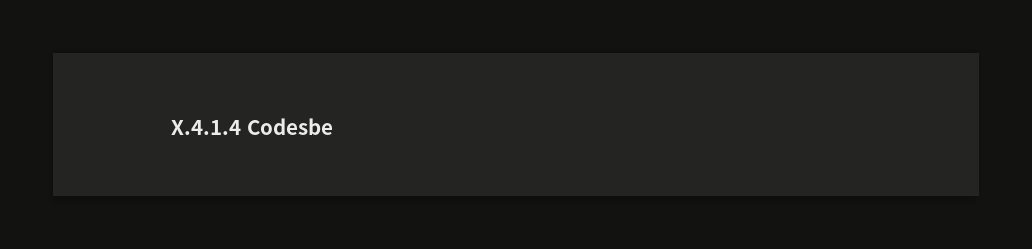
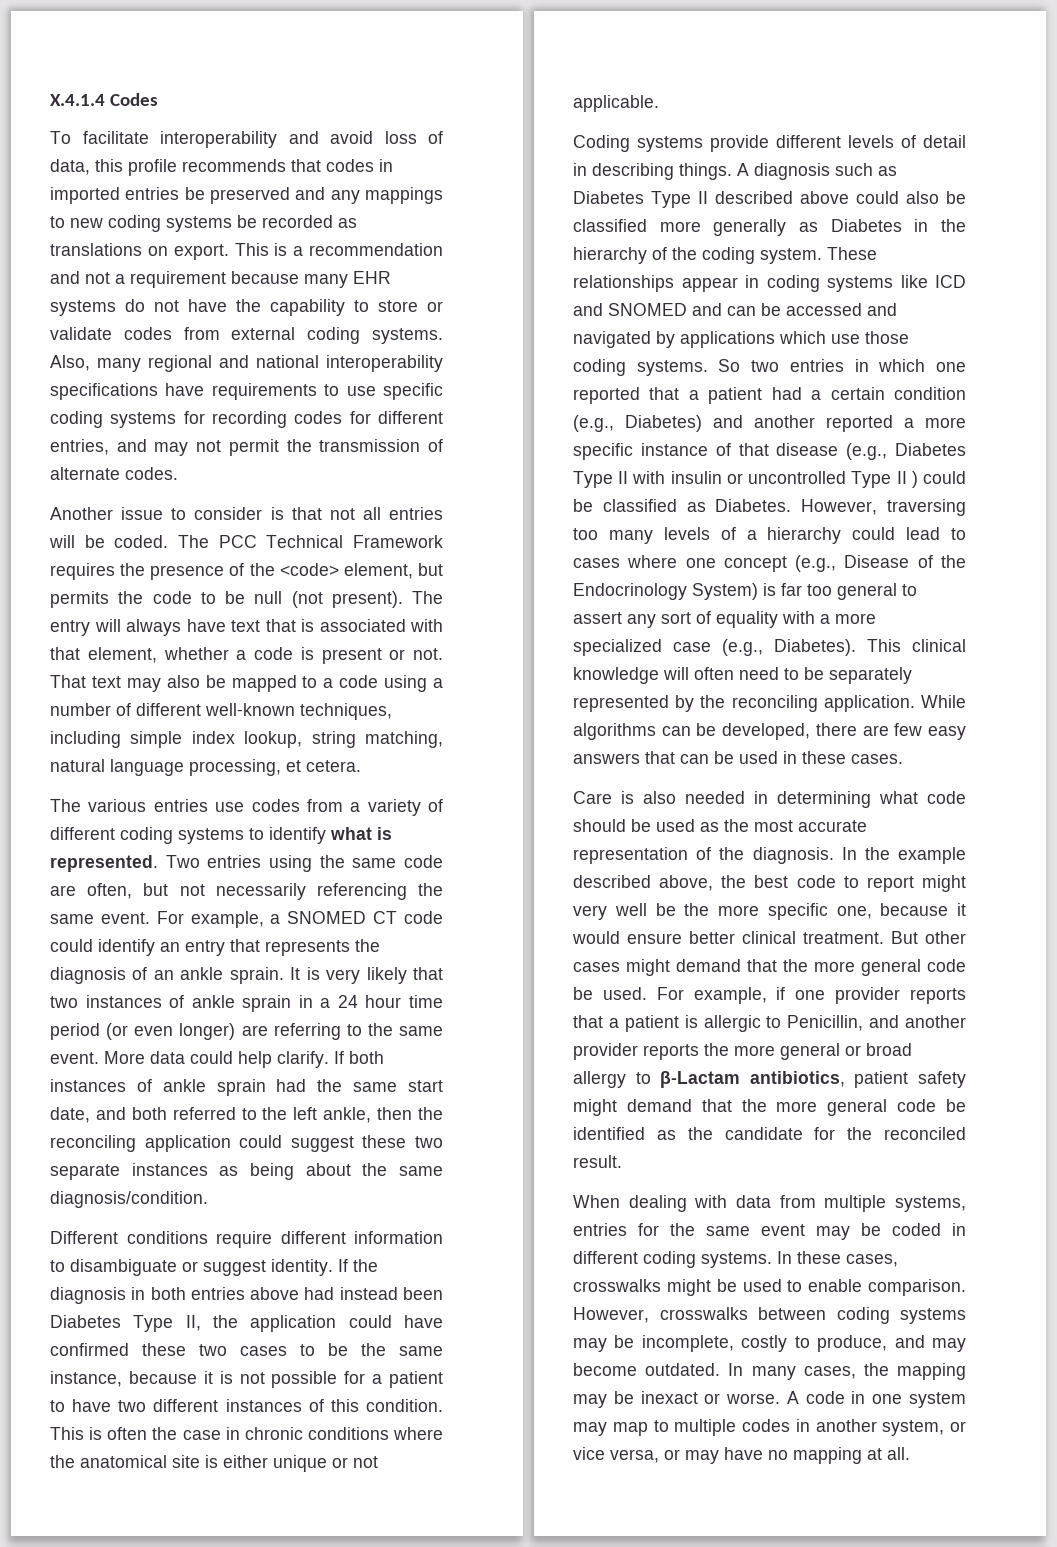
- X.4.1.4 Codesbe
+ X.4.1.4 Codes
+ To facilitate interoperability and avoid loss of data, this profile recommends that codes in imported entries be preserved and any mappings to new coding systems be recorded as translations on export. This is a recommendation and not a requirement because many EHR systems do not have the capability to store or validate codes from external coding systems. Also, many regional and national interoperability specifications have requirements to use specific coding systems for recording codes for different entries, and may not permit the transmission of alternate codes.
+ Another issue to consider is that not all entries will be coded. The PCC Technical Framework requires the presence of the <code> element, but permits the code to be null (not present). The entry will always have text that is associated with that element, whether a code is present or not. That text may also be mapped to a code using a number of different well-known techniques, including simple index lookup, string matching, natural language processing, et cetera.
+ The various entries use codes from a variety of different coding systems to identify what is represented. Two entries using the same code are often, but not necessarily referencing the same event. For example, a SNOMED CT code could identify an entry that represents the diagnosis of an ankle sprain. It is very likely that two instances of ankle sprain in a 24 hour time period (or even longer) are referring to the same event. More data could help clarify. If both instances of ankle sprain had the same start date, and both referred to the left ankle, then the reconciling application could suggest these two separate instances as being about the same diagnosis/condition.
+ Different conditions require different information to disambiguate or suggest identity. If the diagnosis in both entries above had instead been Diabetes Type II, the application could have confirmed these two cases to be the same instance, because it is not possible for a patient to have two different instances of this condition. This is often the case in chronic conditions where the anatomical site is either unique or not applicable.
+ Coding systems provide different levels of detail in describing things. A diagnosis such as Diabetes Type II described above could also be classified more generally as Diabetes in the hierarchy of the coding system. These relationships appear in coding systems like ICD and SNOMED and can be accessed and navigated by applications which use those coding systems. So two entries in which one reported that a patient had a certain condition (e.g., Diabetes) and another reported a more specific instance of that disease (e.g., Diabetes Type II with insulin or uncontrolled Type II ) could be classified as Diabetes. However, traversing too many levels of a hierarchy could lead to cases where one concept (e.g., Disease of the Endocrinology System) is far too general to assert any sort of equality with a more specialized case (e.g., Diabetes). This clinical knowledge will often need to be separately represented by the reconciling application. While algorithms can be developed, there are few easy answers that can be used in these cases.
+ Care is also needed in determining what code should be used as the most accurate representation of the diagnosis. In the example described above, the best code to report might very well be the more specific one, because it would ensure better clinical treatment. But other cases might demand that the more general code be used. For example, if one provider reports that a patient is allergic to Penicillin, and another provider reports the more general or broad allergy to β-Lactam antibiotics, patient safety might demand that the more general code be identified as the candidate for the reconciled result.
+ When dealing with data from multiple systems, entries for the same event may be coded in different coding systems. In these cases, crosswalks might be used to enable comparison. However, crosswalks between coding systems may be incomplete, costly to produce, and may become outdated. In many cases, the mapping may be inexact or worse. A code in one system may map to multiple codes in another system, or vice versa, or may have no mapping at all.

